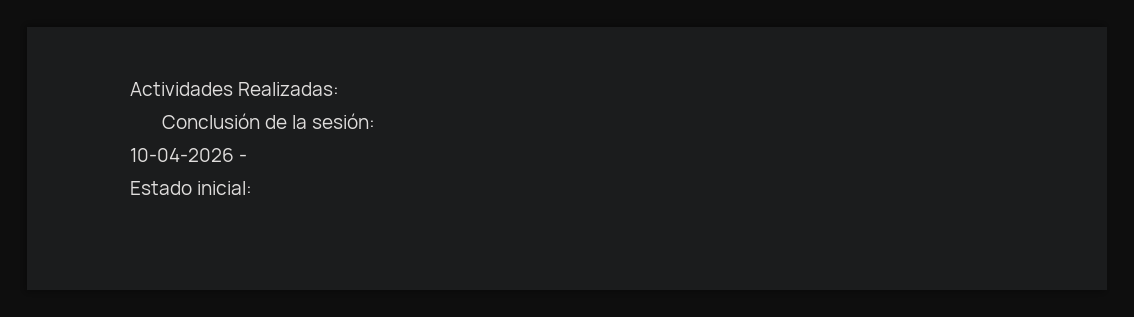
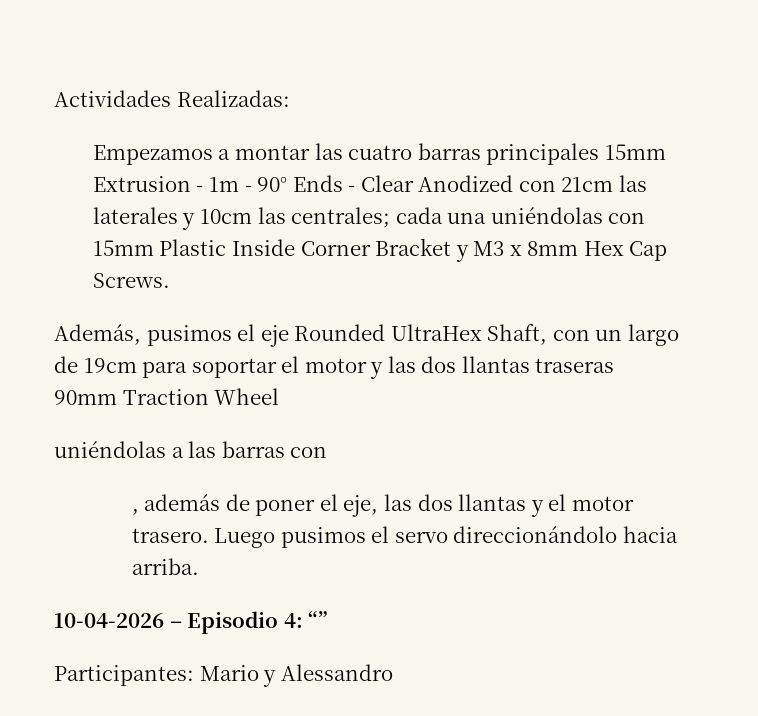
- Conclusión de la sesión:
- 10-04-2026 -
- Estado inicial:
+ Empezamos a montar las cuatro barras principales 15mm Extrusion - 1m - 90° Ends - Clear Anodized con 21cm las laterales y 10cm las centrales; cada una uniéndolas con 15mm Plastic Inside Corner Bracket y M3 x 8mm Hex Cap Screws.
+ Además, pusimos el eje Rounded UltraHex Shaft, con un largo de 19cm para soportar el motor y las dos llantas traseras 90mm Traction Wheel
+ uniéndolas a las barras con
+ , además de poner el eje, las dos llantas y el motor trasero. Luego pusimos el servo direccionándolo hacia arriba.
+ 10-04-2026 – Episodio 4: “”
+ Participantes: Mario y Alessandro

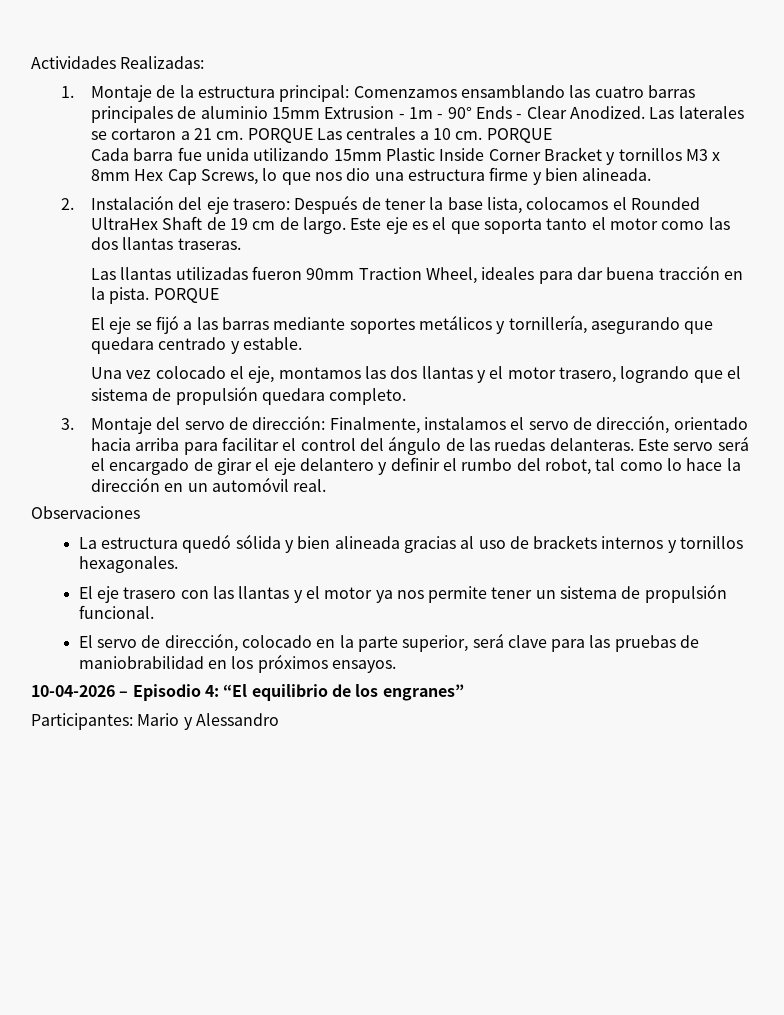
- Empezamos a montar las cuatro barras principales 15mm Extrusion - 1m - 90° Ends - Clear Anodized con 21cm las laterales y 10cm las centrales; cada una uniéndolas con 15mm Plastic Inside Corner Bracket y M3 x 8mm Hex Cap Screws.
- Además, pusimos el eje Rounded UltraHex Shaft, con un largo de 19cm para soportar el motor y las dos llantas traseras 90mm Traction Wheel
- uniéndolas a las barras con
- , además de poner el eje, las dos llantas y el motor trasero. Luego pusimos el servo direccionándolo hacia arriba.
+ 1. Montaje de la estructura principal: Comenzamos ensamblando las cuatro barras principales de aluminio 15mm Extrusion - 1m - 90° Ends - Clear Anodized. Las laterales se cortaron a 21 cm. PORQUE Las centrales a 10 cm. PORQUE
+ Cada barra fue unida utilizando 15mm Plastic Inside Corner Bracket y tornillos M3 x 8mm Hex Cap Screws, lo que nos dio una estructura firme y bien alineada.
+ 2. Instalación del eje trasero: Después de tener la base lista, colocamos el Rounded UltraHex Shaft de 19 cm de largo. Este eje es el que soporta tanto el motor como las dos llantas traseras.
+ Las llantas utilizadas fueron 90mm Traction Wheel, ideales para dar buena tracción en la pista. PORQUE
+ El eje se fijó a las barras mediante soportes metálicos y tornillería, asegurando que quedara centrado y estable.
+ Una vez colocado el eje, montamos las dos llantas y el motor trasero, logrando que el sistema de propulsión quedara completo.
+ 3. Montaje del servo de dirección: Finalmente, instalamos el servo de dirección, orientado hacia arriba para facilitar el control del ángulo de las ruedas delanteras. Este servo será el encargado de girar el eje delantero y definir el rumbo del robot, tal como lo hace la dirección en un automóvil real.
+ Observaciones
+ La estructura quedó sólida y bien alineada gracias al uso de brackets internos y tornillos hexagonales.
+ El eje trasero con las llantas y el motor ya nos permite tener un sistema de propulsión funcional.
+ El servo de dirección, colocado en la parte superior, será clave para las pruebas de maniobrabilidad en los próximos ensayos.
- 10-04-2026 – Episodio 4: “”
+ 10-04-2026 – Episodio 4: “El equilibrio de los engranes”

